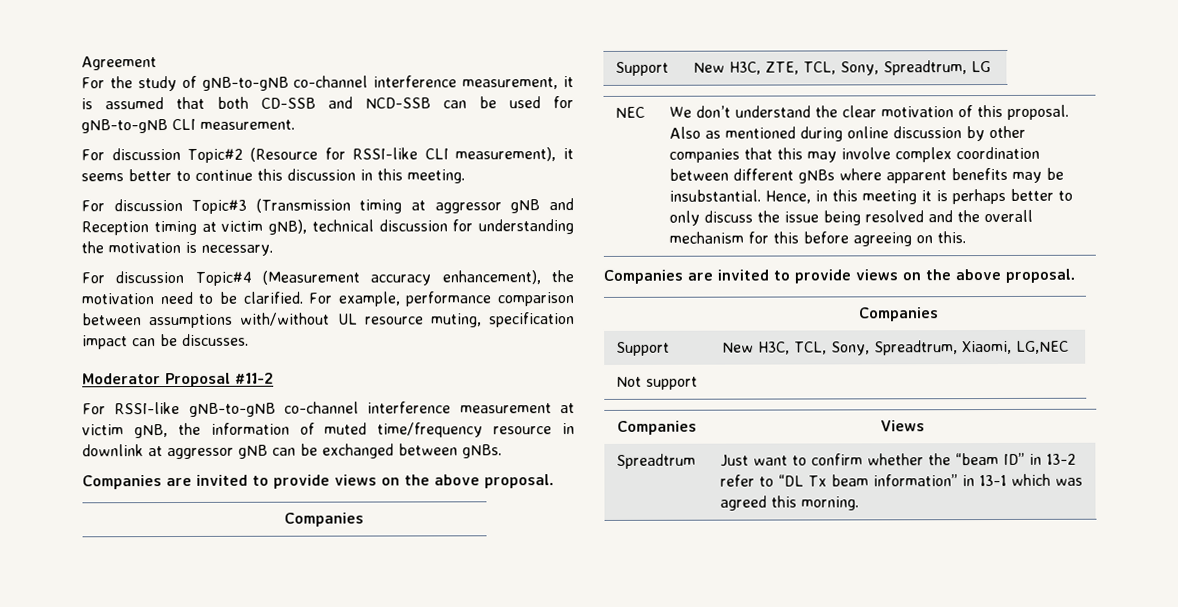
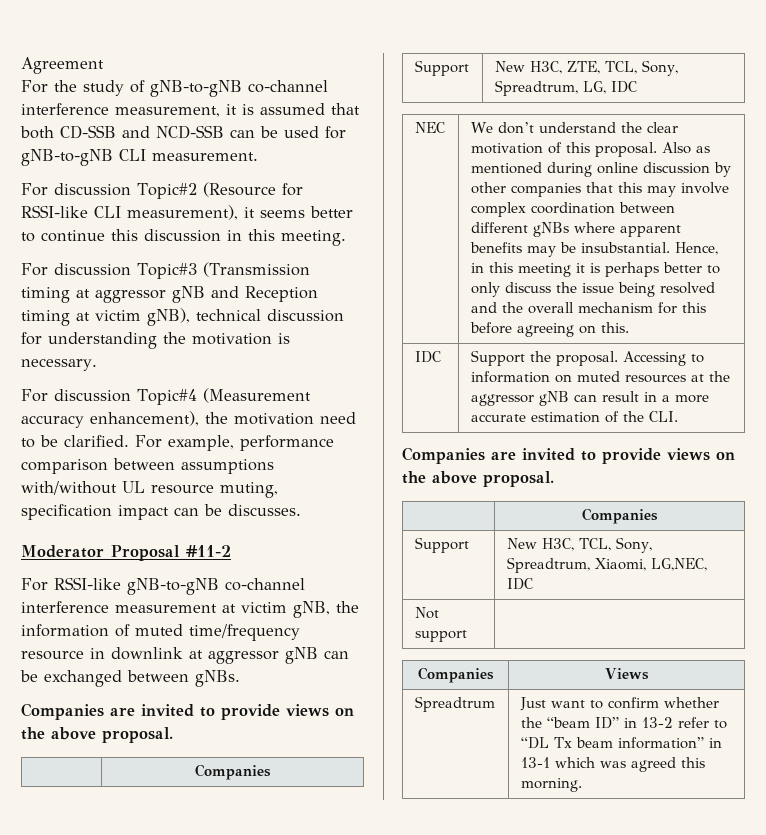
- Support | New H3C, ZTE, TCL, Sony, Spreadtrum, LG
+ Support | New H3C, ZTE, TCL, Sony, Spreadtrum, LG, IDC
+ IDC | Support the proposal. Accessing to information on muted resources at the aggressor gNB can result in a more accurate estimation of the CLI.
- Support | New H3C, TCL, Sony, Spreadtrum, Xiaomi, LG,NEC
+ Support | New H3C, TCL, Sony, Spreadtrum, Xiaomi, LG,NEC, IDC

